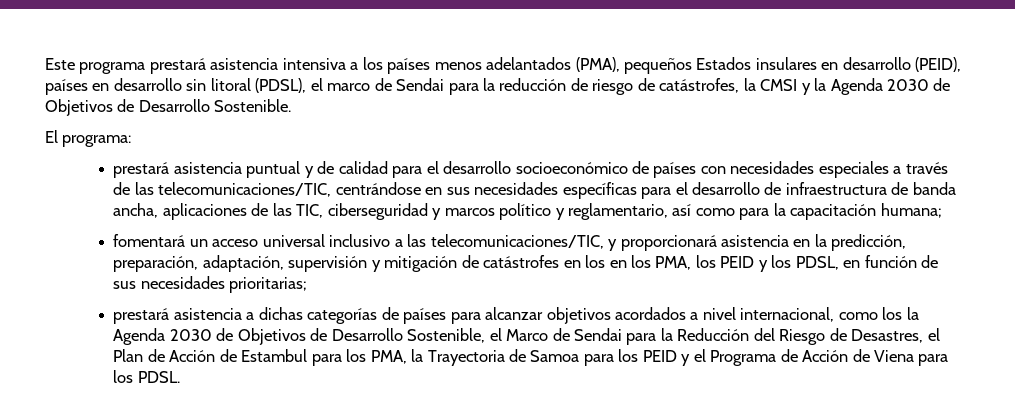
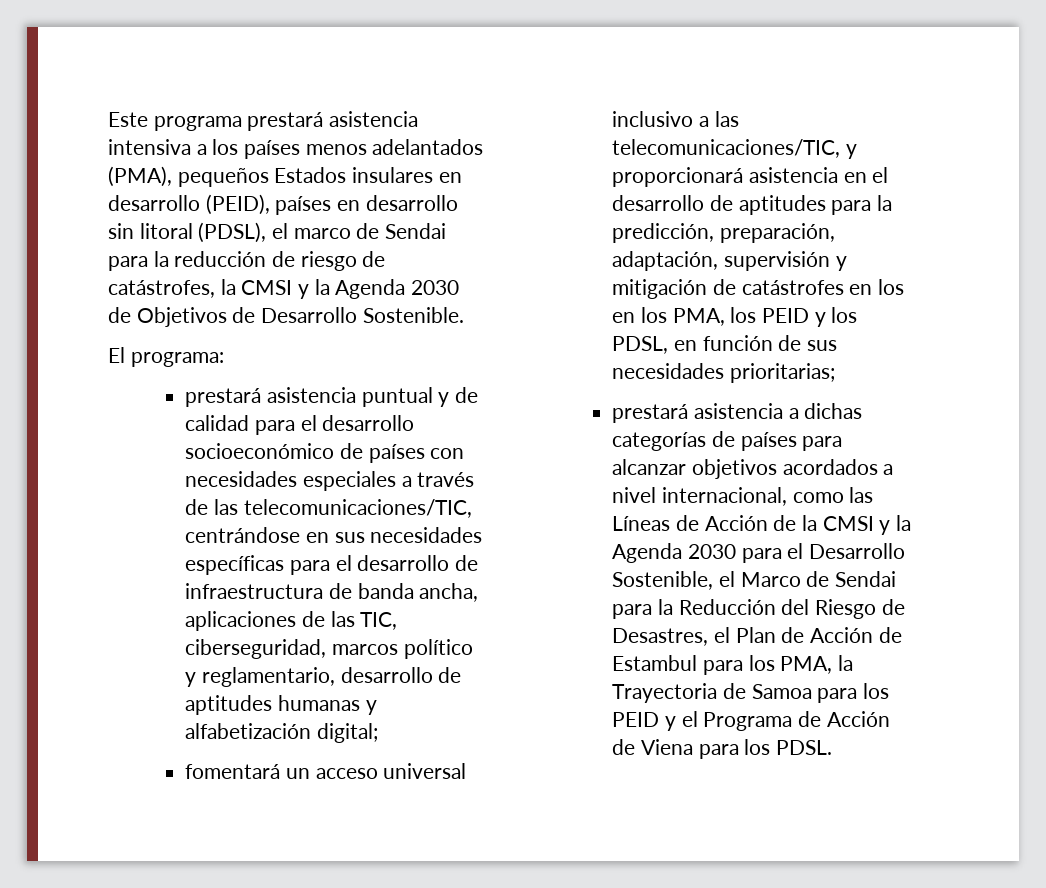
- prestará asistencia puntual y de calidad para el desarrollo socioeconómico de países con necesidades especiales a través de las telecomunicaciones/TIC, centrándose en sus necesidades específicas para el desarrollo de infraestructura de banda ancha, aplicaciones de las TIC, ciberseguridad y marcos político y reglamentario, así como para la capacitación humana;
+ prestará asistencia puntual y de calidad para el desarrollo socioeconómico de países con necesidades especiales a través de las telecomunicaciones/TIC, centrándose en sus necesidades específicas para el desarrollo de infraestructura de banda ancha, aplicaciones de las TIC, ciberseguridad, marcos político y reglamentario, desarrollo de aptitudes humanas y alfabetización digital;
- fomentará un acceso universal inclusivo a las telecomunicaciones/TIC, y proporcionará asistencia en la predicción, preparación, adaptación, supervisión y mitigación de catástrofes en los en los PMA, los PEID y los PDSL, en función de sus necesidades prioritarias;
+ fomentará un acceso universal inclusivo a las telecomunicaciones/TIC, y proporcionará asistencia en el desarrollo de aptitudes para la predicción, preparación, adaptación, supervisión y mitigación de catástrofes en los en los PMA, los PEID y los PDSL, en función de sus necesidades prioritarias;
- prestará asistencia a dichas categorías de países para alcanzar objetivos acordados a nivel internacional, como los la Agenda 2030 de Objetivos de Desarrollo Sostenible, el Marco de Sendai para la Reducción del Riesgo de Desastres, el Plan de Acción de Estambul para los PMA, la Trayectoria de Samoa para los PEID y el Programa de Acción de Viena para los PDSL.
+ prestará asistencia a dichas categorías de países para alcanzar objetivos acordados a nivel internacional, como las Líneas de Acción de la CMSI y la Agenda 2030 para el Desarrollo Sostenible, el Marco de Sendai para la Reducción del Riesgo de Desastres, el Plan de Acción de Estambul para los PMA, la Trayectoria de Samoa para los PEID y el Programa de Acción de Viena para los PDSL.

